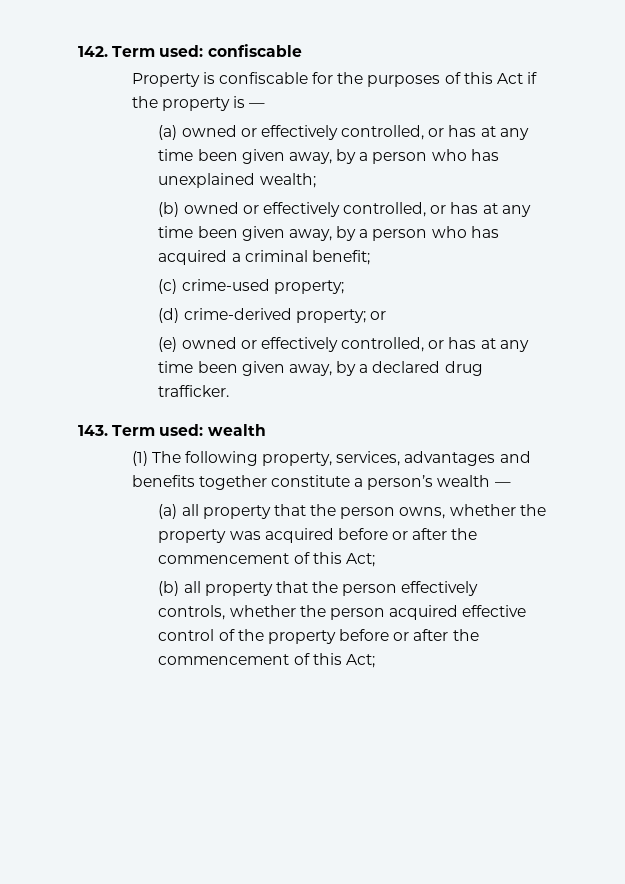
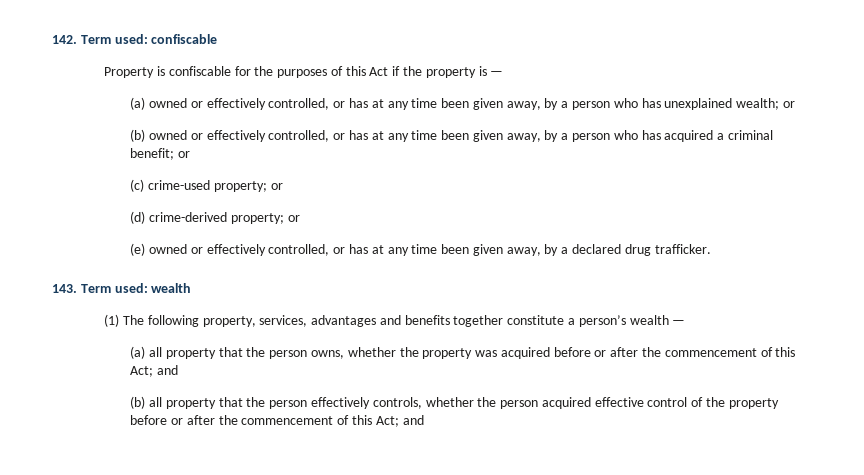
- (a) owned or effectively controlled, or has at any time been given away, by a person who has unexplained wealth;
+ (a) owned or effectively controlled, or has at any time been given away, by a person who has unexplained wealth; or
- (b) owned or effectively controlled, or has at any time been given away, by a person who has acquired a criminal benefit;
+ (b) owned or effectively controlled, or has at any time been given away, by a person who has acquired a criminal benefit; or
- (c) crime-used property;
+ (c) crime-used property; or
- (a) all property that the person owns, whether the property was acquired before or after the commencement of this Act;
+ (a) all property that the person owns, whether the property was acquired before or after the commencement of this Act; and
- (b) all property that the person effectively controls, whether the person acquired effective control of the property before or after the commencement of this Act;
+ (b) all property that the person effectively controls, whether the person acquired effective control of the property before or after the commencement of this Act; and

